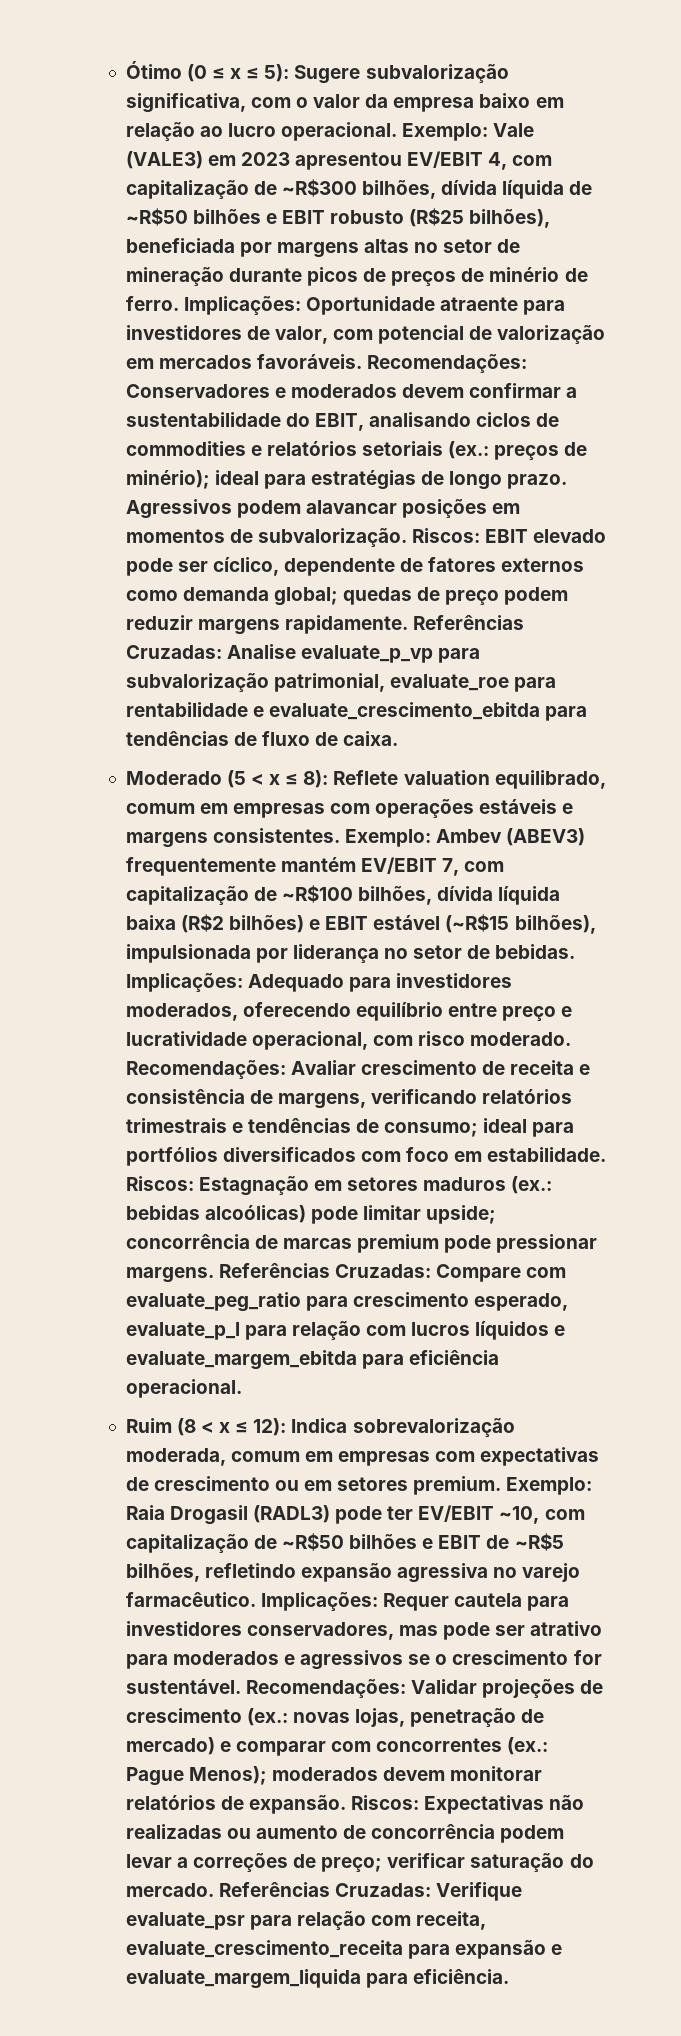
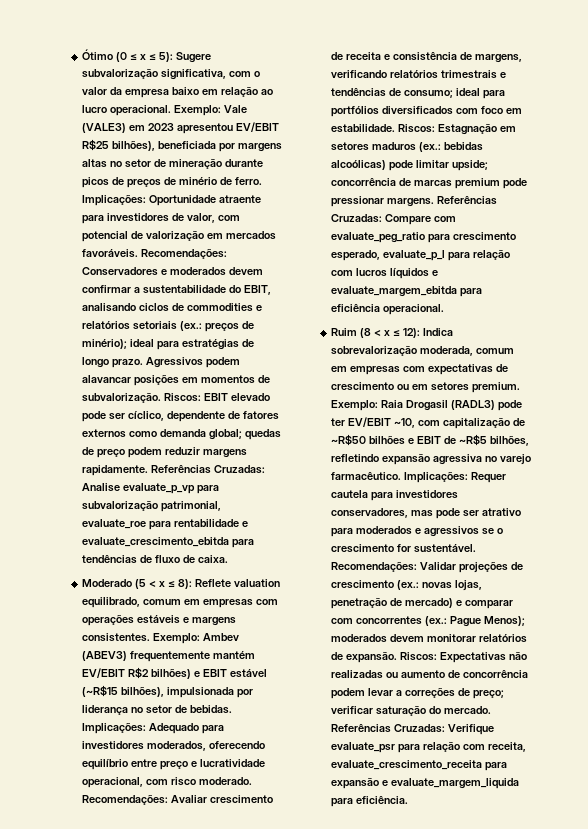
- Exemplo: Vale (VALE3) em 2023 apresentou EV/EBIT 4, com capitalização de ~R$300 bilhões, dívida líquida de ~R$50 bilhões e EBIT robusto (R$25 bilhões), beneficiada por margens altas no setor de mineração durante picos de preços de minério de ferro.
+ Exemplo: Vale (VALE3) em 2023 apresentou EV/EBIT R$25 bilhões), beneficiada por margens altas no setor de mineração durante picos de preços de minério de ferro.
- Exemplo: Ambev (ABEV3) frequentemente mantém EV/EBIT 7, com capitalização de ~R$100 bilhões, dívida líquida baixa (R$2 bilhões) e EBIT estável (~R$15 bilhões), impulsionada por liderança no setor de bebidas.
+ Exemplo: Ambev (ABEV3) frequentemente mantém EV/EBIT R$2 bilhões) e EBIT estável (~R$15 bilhões), impulsionada por liderança no setor de bebidas.

